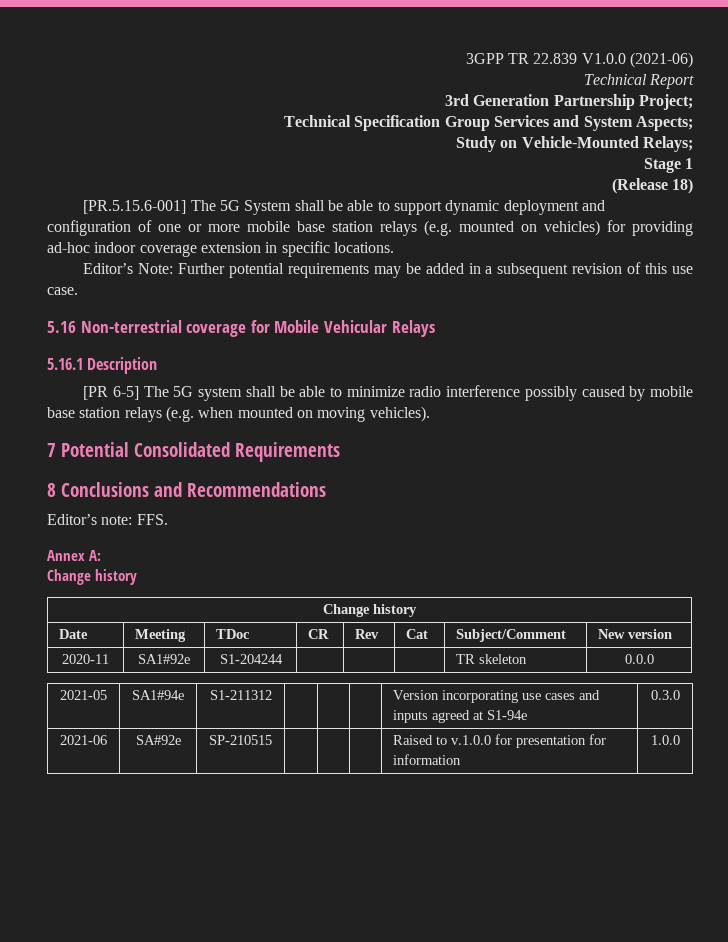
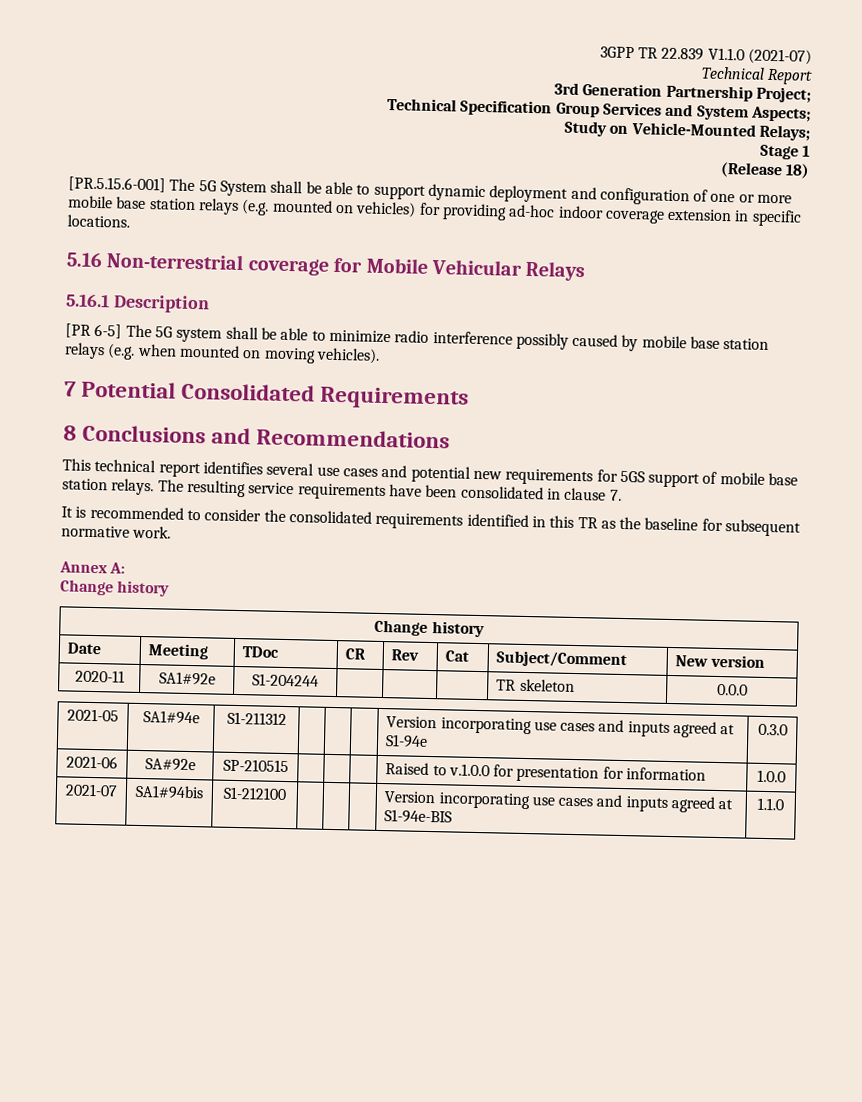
- 3GPP TR 22.839 V1.0.0 (2021-06)
+ 3GPP TR 22.839 V1.1.0 (2021-07)
- Editor’s Note: Further potential requirements may be added in a subsequent revision of this use case.
- Editor’s note: FFS.
+ This technical report identifies several use cases and potential new requirements for 5GS support of mobile base station relays. The resulting service requirements have been consolidated in clause 7.
+ It is recommended to consider the consolidated requirements identified in this TR as the baseline for subsequent normative work.
+ 2021-07 | SA1#94bis | S1-212100 | | | | Version incorporating use cases and inputs agreed at S1-94e-BIS | 1.1.0

